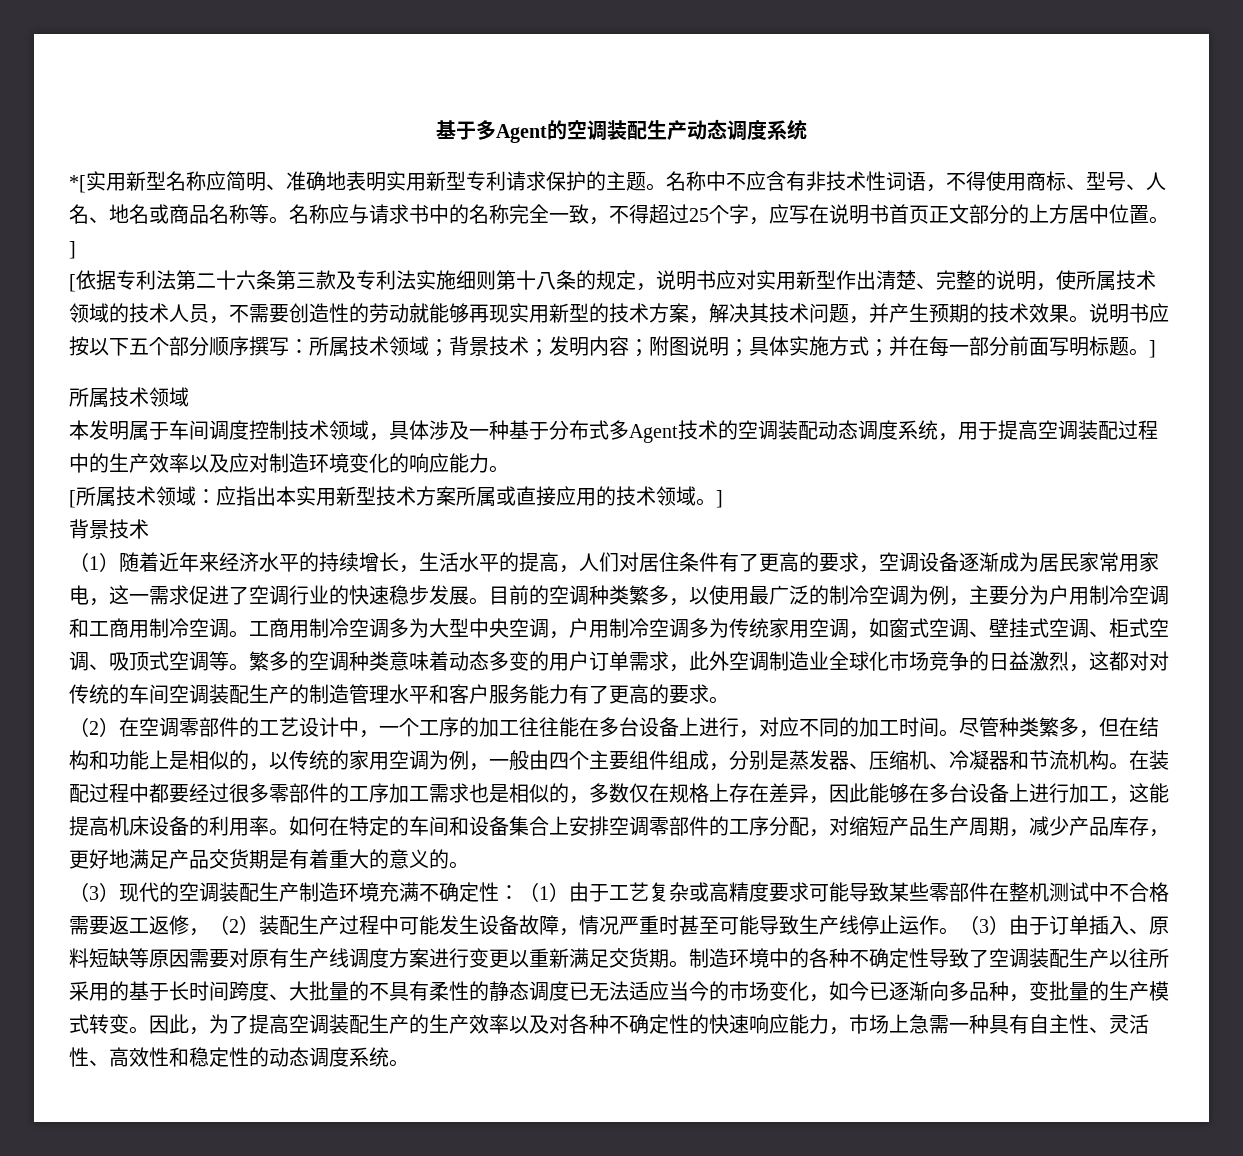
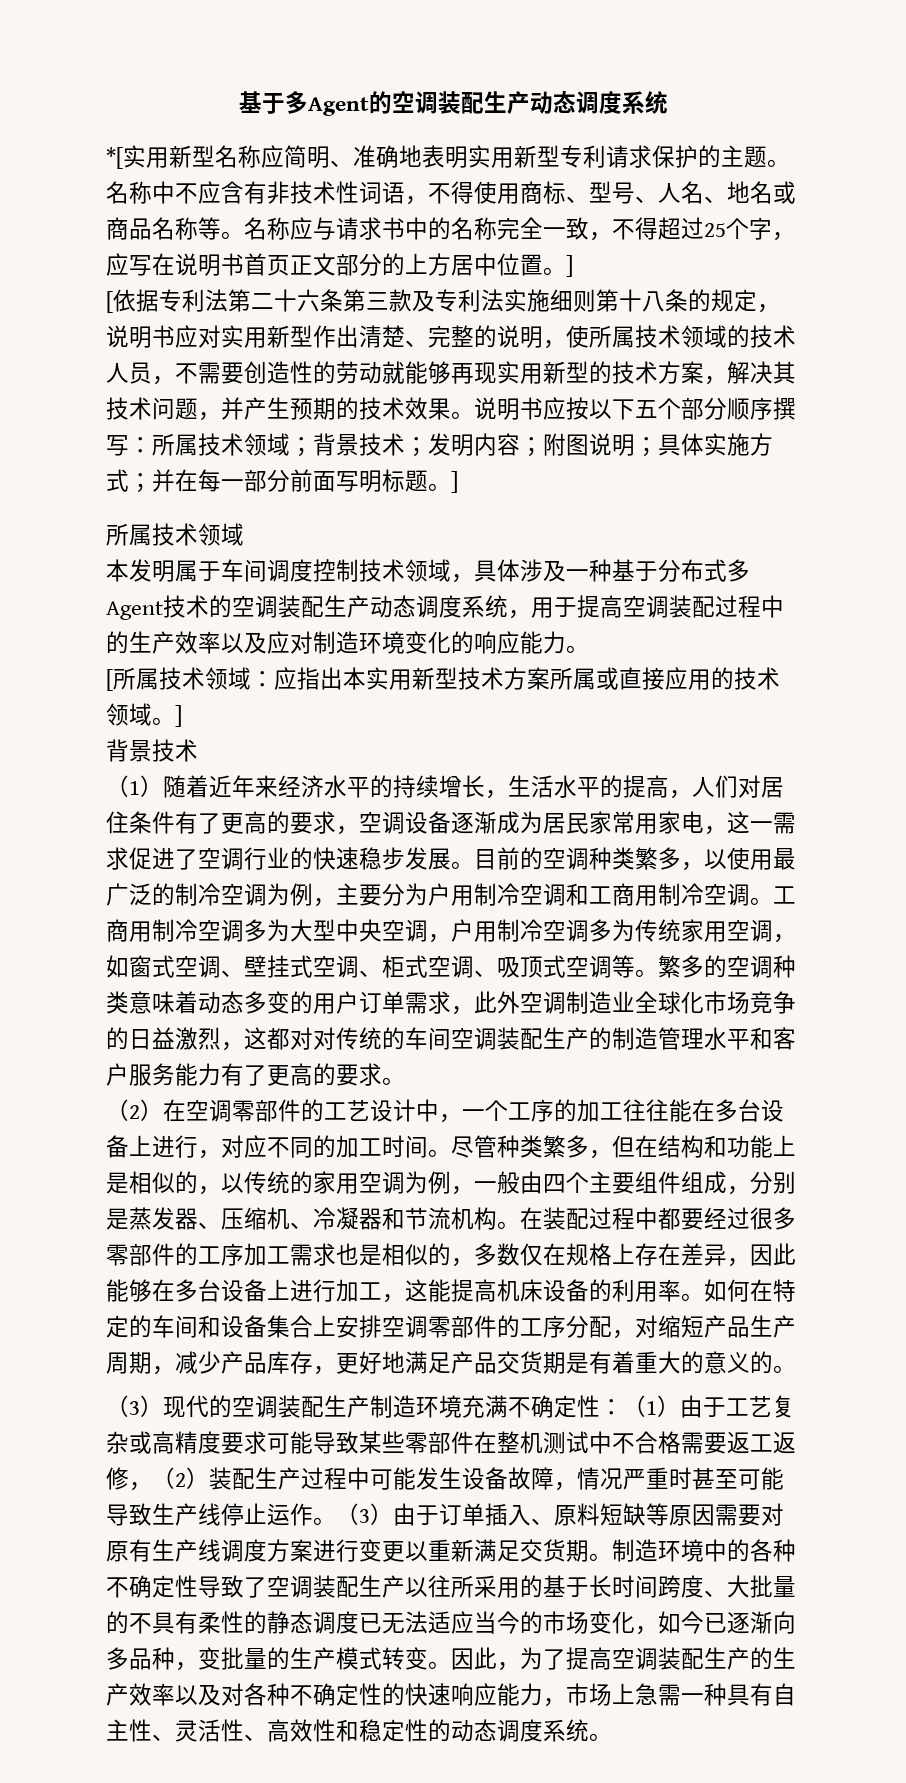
- 本发明属于车间调度控制技术领域，具体涉及一种基于分布式多Agent技术的空调装配动态调度系统，用于提高空调装配过程中的生产效率以及应对制造环境变化的响应能力。
+ 本发明属于车间调度控制技术领域，具体涉及一种基于分布式多Agent技术的空调装配生产动态调度系统，用于提高空调装配过程中的生产效率以及应对制造环境变化的响应能力。

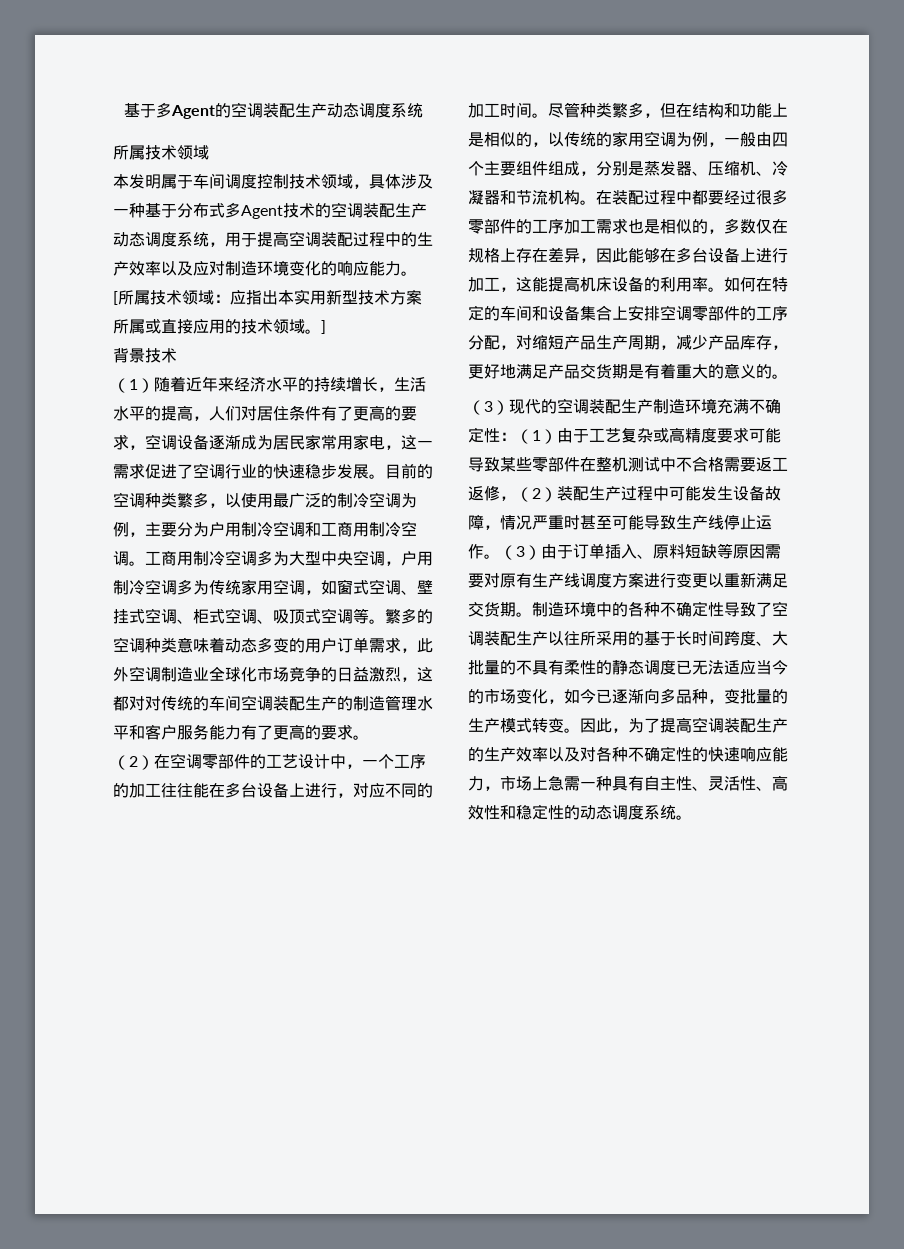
- *[实用新型名称应简明、准确地表明实用新型专利请求保护的主题。名称中不应含有非技术性词语，不得使用商标、型号、人名、地名或商品名称等。名称应与请求书中的名称完全一致，不得超过25个字，应写在说明书首页正文部分的上方居中位置。]
- [依据专利法第二十六条第三款及专利法实施细则第十八条的规定，说明书应对实用新型作出清楚、完整的说明，使所属技术领域的技术人员，不需要创造性的劳动就能够再现实用新型的技术方案，解决其技术问题，并产生预期的技术效果。说明书应按以下五个部分顺序撰写：所属技术领域；背景技术；发明内容；附图说明；具体实施方式；并在每一部分前面写明标题。]

